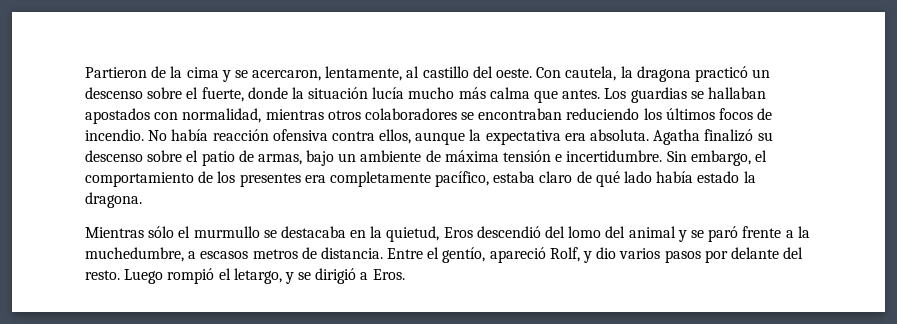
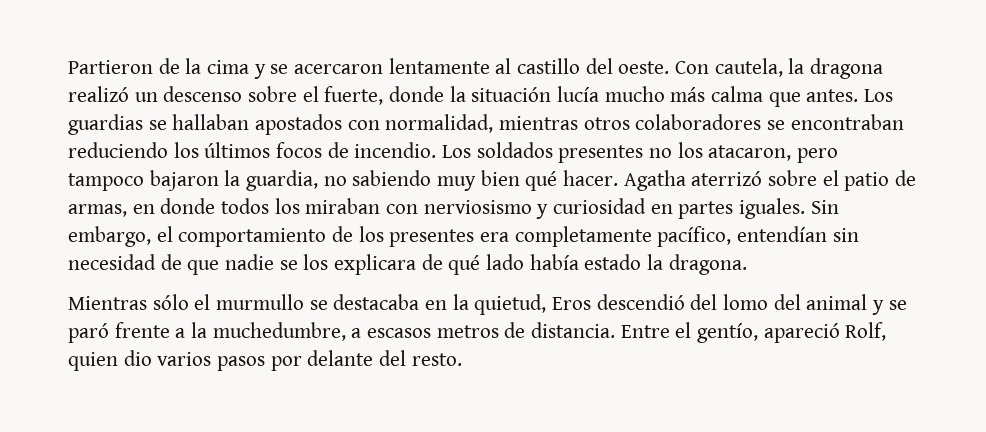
- Partieron de la cima y se acercaron, lentamente, al castillo del oeste.
+ Partieron de la cima y se acercaron lentamente al castillo del oeste.
- Con cautela, la dragona practicó un descenso sobre el fuerte, donde la situación lucía mucho más calma que antes.
+ Con cautela, la dragona realizó un descenso sobre el fuerte, donde la situación lucía mucho más calma que antes.
- No había reacción ofensiva contra ellos, aunque la expectativa era absoluta. Agatha finalizó su descenso sobre el patio de armas, bajo un ambiente de máxima tensión e incertidumbre.
+ Los soldados presentes no los atacaron, pero tampoco bajaron la guardia, no sabiendo muy bien qué hacer. Agatha aterrizó sobre el patio de armas, en donde todos los miraban con nerviosismo y curiosidad en partes iguales.
- Sin embargo, el comportamiento de los presentes era completamente pacífico, estaba claro de qué lado había estado la dragona.
+ Sin embargo, el comportamiento de los presentes era completamente pacífico, entendían sin necesidad de que nadie se los explicara de qué lado había estado la dragona.
- Entre el gentío, apareció Rolf, y dio varios pasos por delante del resto. Luego rompió el letargo, y se dirigió a Eros.
+ Entre el gentío, apareció Rolf, quien dio varios pasos por delante del resto.

